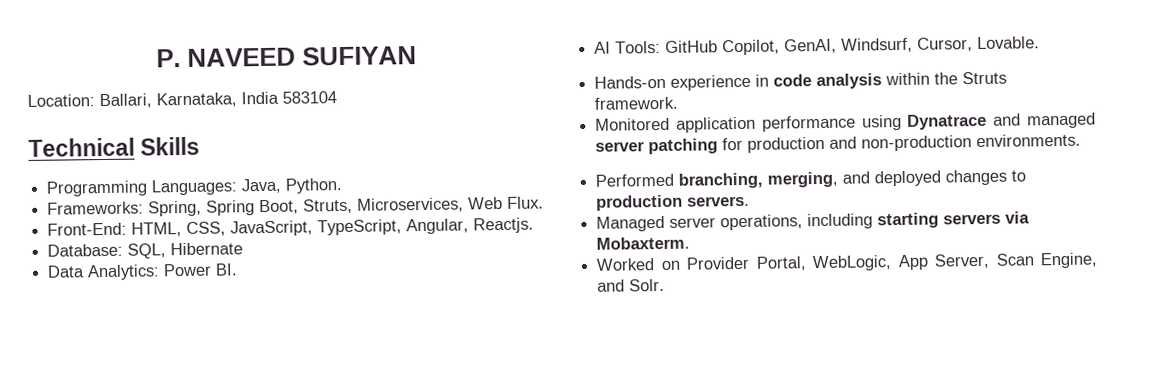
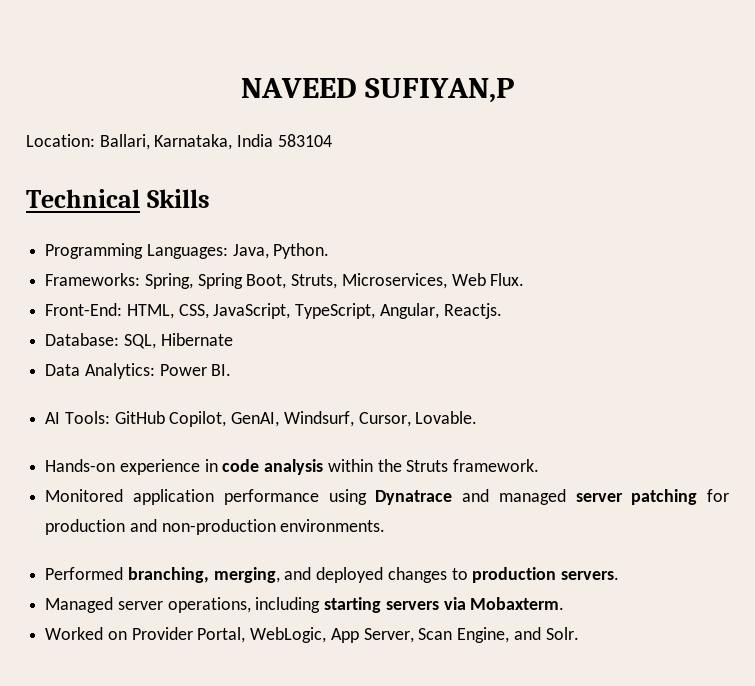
- P. NAVEED SUFIYAN
+ NAVEED SUFIYAN,P

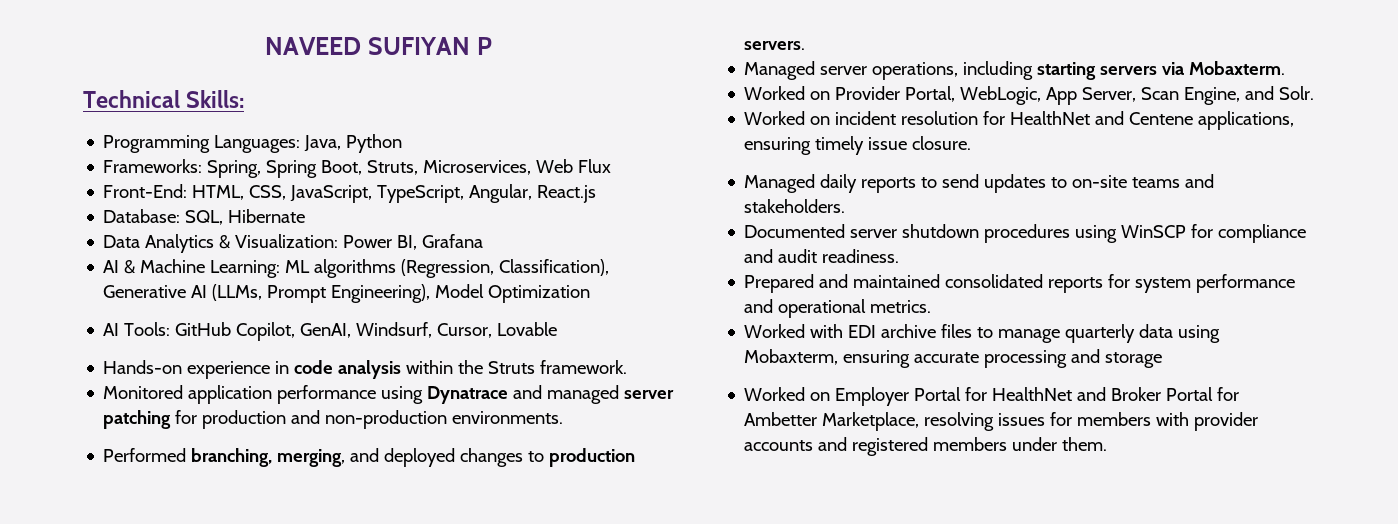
- NAVEED SUFIYAN,P
- Location: Ballari, Karnataka, India 583104
+ NAVEED SUFIYAN P
- Technical Skills
+ Technical Skills:
- Programming Languages: Java, Python.
+ Programming Languages: Java, Python
- Frameworks: Spring, Spring Boot, Struts, Microservices, Web Flux.
+ Frameworks: Spring, Spring Boot, Struts, Microservices, Web Flux
- Front-End: HTML, CSS, JavaScript, TypeScript, Angular, Reactjs.
+ Front-End: HTML, CSS, JavaScript, TypeScript, Angular, React.js
- Data Analytics: Power BI.
+ Data Analytics & Visualization: Power BI, Grafana
+ AI & Machine Learning: ML algorithms (Regression, Classification), Generative AI (LLMs, Prompt Engineering), Model Optimization
- AI Tools: GitHub Copilot, GenAI, Windsurf, Cursor, Lovable.
+ AI Tools: GitHub Copilot, GenAI, Windsurf, Cursor, Lovable
+ Worked on incident resolution for HealthNet and Centene applications, ensuring timely issue closure.
+ Managed daily reports to send updates to on-site teams and stakeholders.
+ Documented server shutdown procedures using WinSCP for compliance and audit readiness.
+ Prepared and maintained consolidated reports for system performance and operational metrics.
+ Worked with EDI archive files to manage quarterly data using Mobaxterm, ensuring accurate processing and storage
+ Worked on Employer Portal for HealthNet and Broker Portal for Ambetter Marketplace, resolving issues for members with provider accounts and registered members under them.

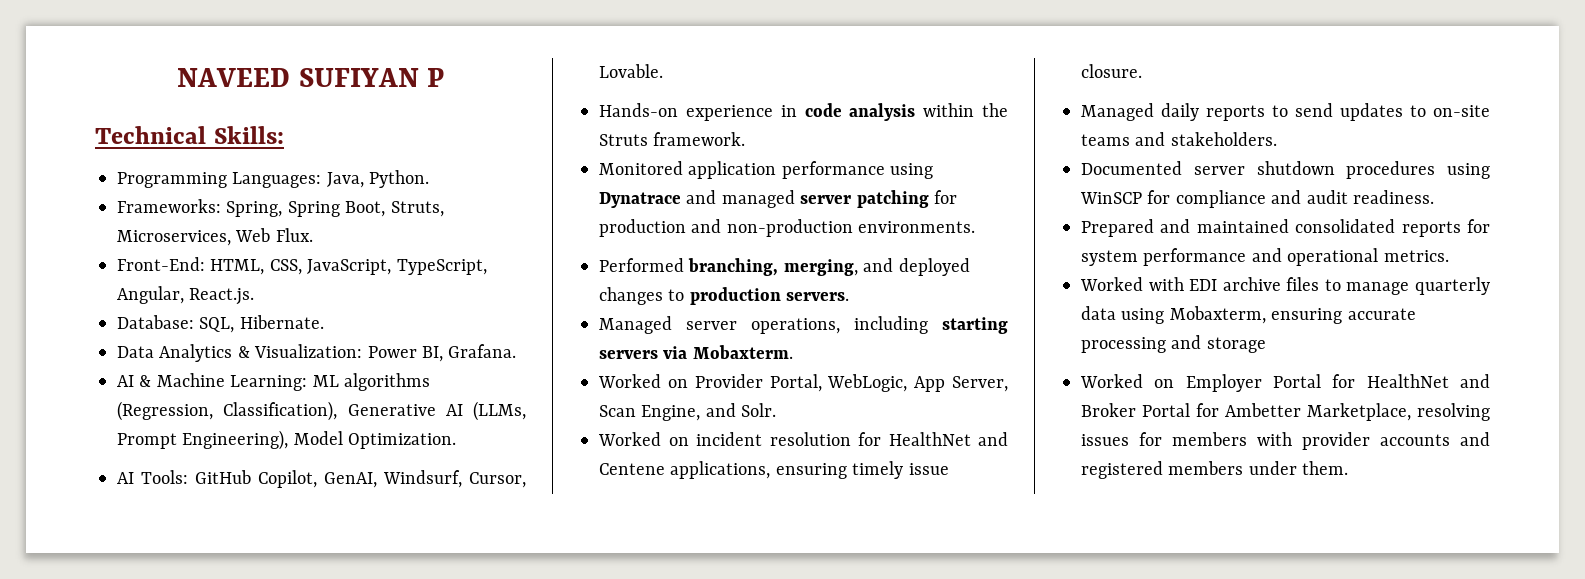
- Programming Languages: Java, Python
+ Programming Languages: Java, Python.
- Frameworks: Spring, Spring Boot, Struts, Microservices, Web Flux
+ Frameworks: Spring, Spring Boot, Struts, Microservices, Web Flux.
- Front-End: HTML, CSS, JavaScript, TypeScript, Angular, React.js
+ Front-End: HTML, CSS, JavaScript, TypeScript, Angular, React.js.
- Database: SQL, Hibernate
+ Database: SQL, Hibernate.
- Data Analytics & Visualization: Power BI, Grafana
+ Data Analytics & Visualization: Power BI, Grafana.
- AI & Machine Learning: ML algorithms (Regression, Classification), Generative AI (LLMs, Prompt Engineering), Model Optimization
+ AI & Machine Learning: ML algorithms (Regression, Classification), Generative AI (LLMs, Prompt Engineering), Model Optimization.
- AI Tools: GitHub Copilot, GenAI, Windsurf, Cursor, Lovable
+ AI Tools: GitHub Copilot, GenAI, Windsurf, Cursor, Lovable.

